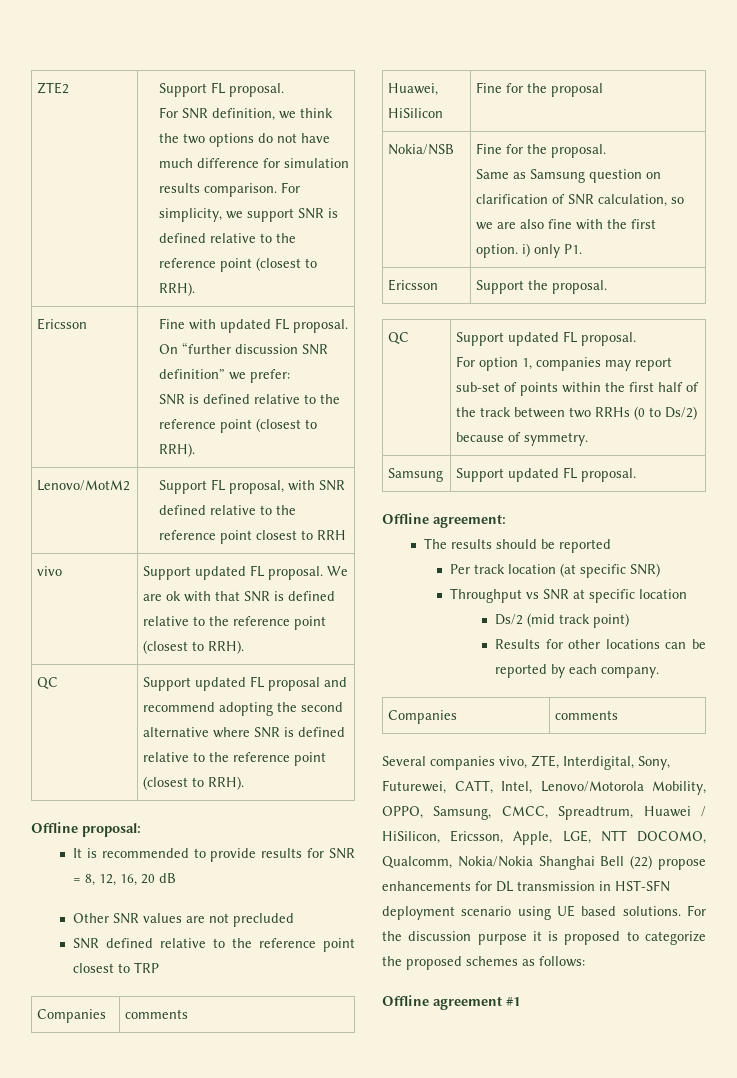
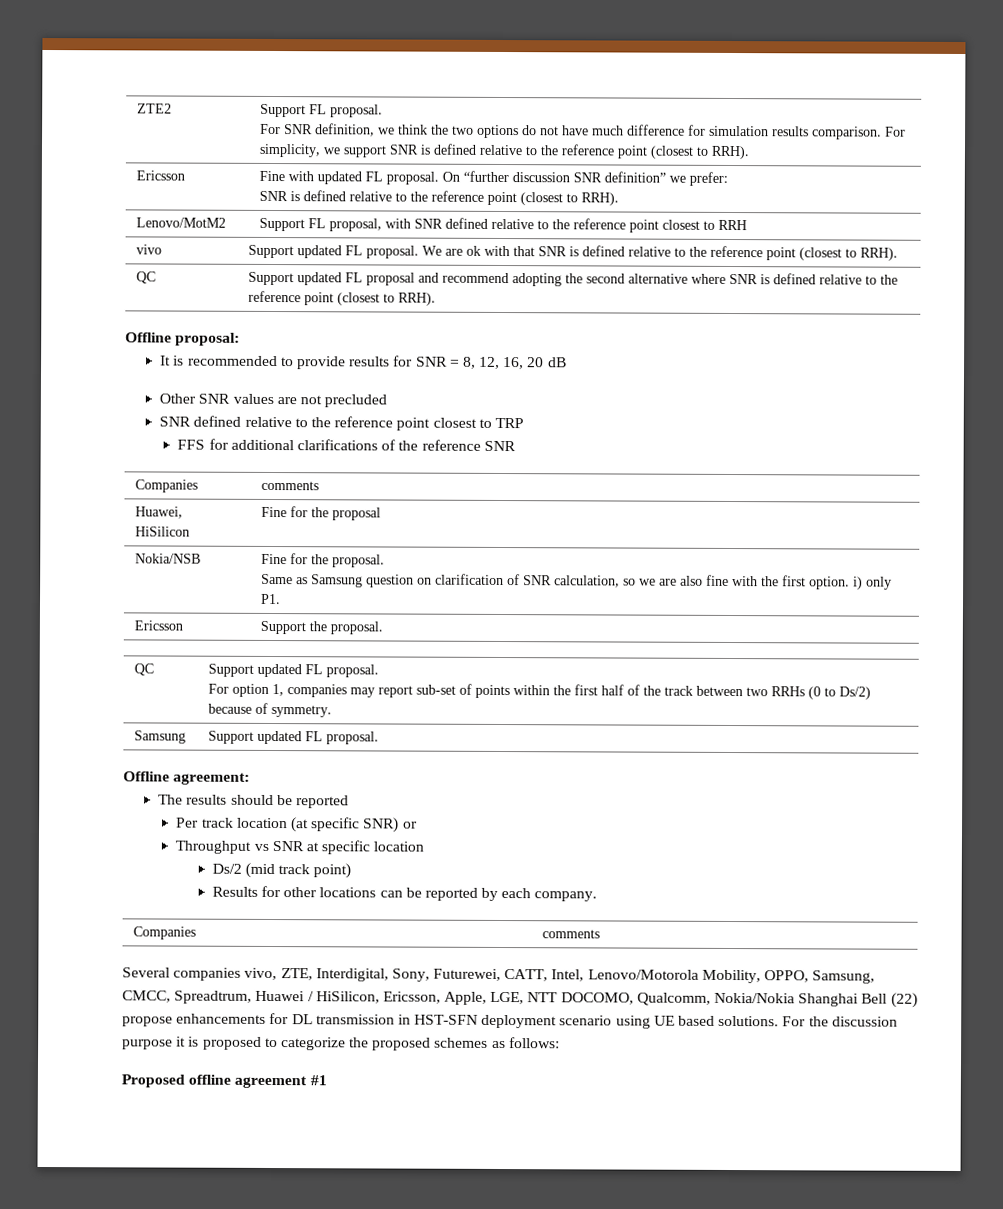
+ FFS for additional clarifications of the reference SNR
- Per track location (at specific SNR)
+ Per track location (at specific SNR) or
- Offline agreement #1
+ Proposed offline agreement #1

